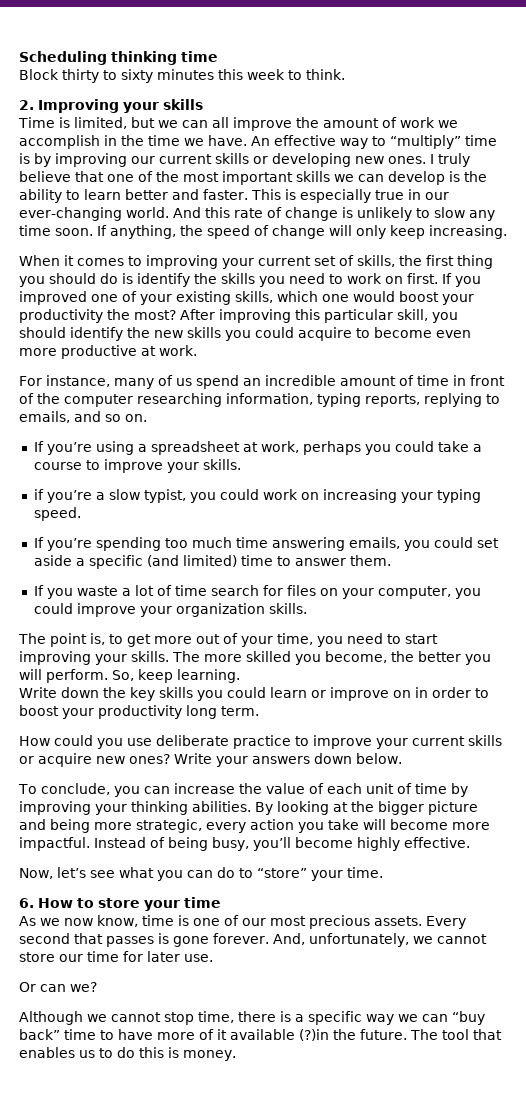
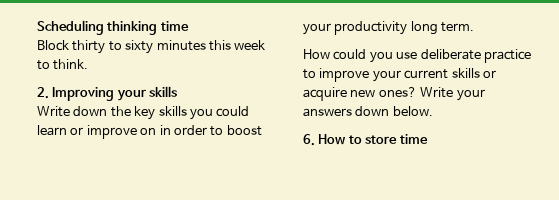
- Time is limited, but we can all improve the amount of work we accomplish in the time we have. An effective way to “multiply” time is by improving our current skills or developing new ones. I truly believe that one of the most important skills we can develop is the ability to learn better and faster. This is especially true in our ever-changing world. And this rate of change is unlikely to slow any time soon. If anything, the speed of change will only keep increasing.
- When it comes to improving your current set of skills, the first thing you should do is identify the skills you need to work on first. If you improved one of your existing skills, which one would boost your productivity the most? After improving this particular skill, you should identify the new skills you could acquire to become even more productive at work.
- For instance, many of us spend an incredible amount of time in front of the computer researching information, typing reports, replying to emails, and so on.
- If you’re using a spreadsheet at work, perhaps you could take a course to improve your skills.
- if you’re a slow typist, you could work on increasing your typing speed.
- If you’re spending too much time answering emails, you could set aside a specific (and limited) time to answer them.
- If you waste a lot of time search for files on your computer, you could improve your organization skills.
- The point is, to get more out of your time, you need to start improving your skills. The more skilled you become, the better you will perform. So, keep learning.
- To conclude, you can increase the value of each unit of time by improving your thinking abilities. By looking at the bigger picture and being more strategic, every action you take will become more impactful. Instead of being busy, you’ll become highly effective.
- Now, let’s see what you can do to “store” your time.
- 6. How to store your time
- As we now know, time is one of our most precious assets. Every second that passes is gone forever. And, unfortunately, we cannot store our time for later use.
- Or can we?
- Although we cannot stop time, there is a specific way we can “buy back” time to have more of it available (?)in the future. The tool that enables us to do this is money.
+ 6. How to store time

